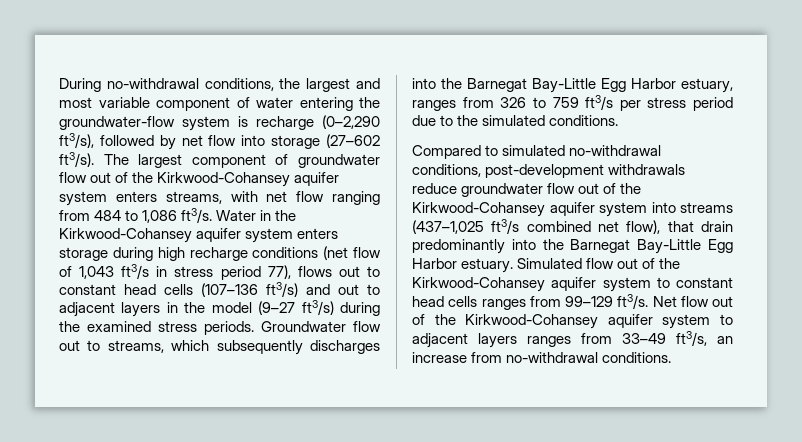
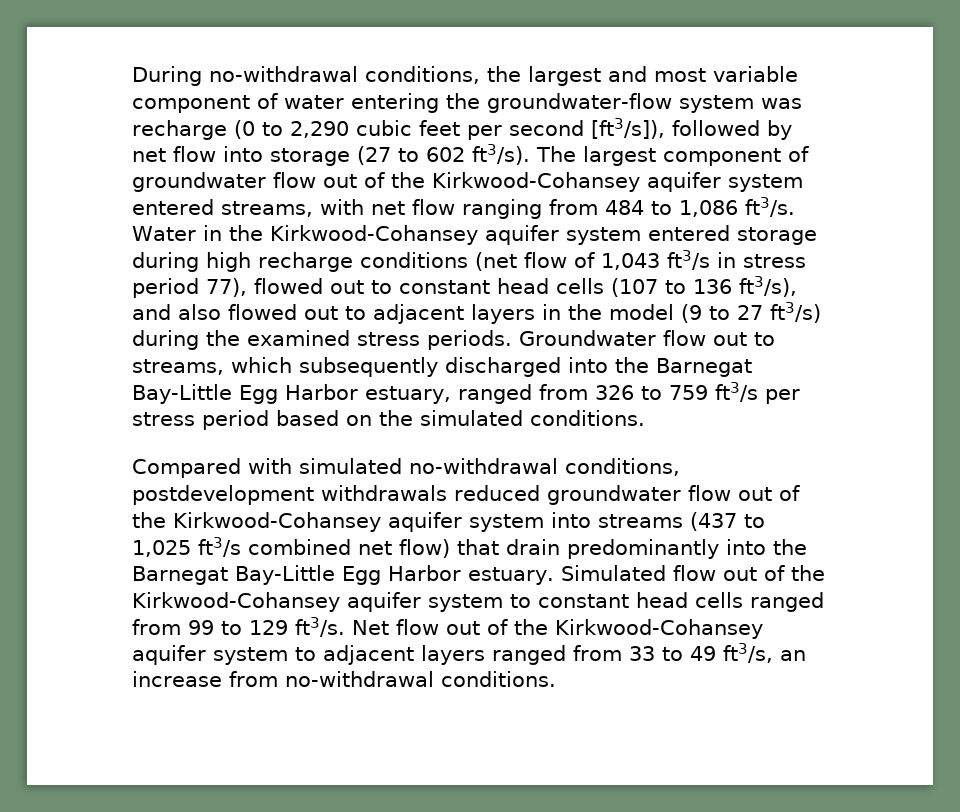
- During no-withdrawal conditions, the largest and most variable component of water entering the groundwater-flow system is recharge (0–2,290 ft3/s), followed by net flow into storage (27–602 ft3/s).
+ During no-withdrawal conditions, the largest and most variable component of water entering the groundwater-flow system was recharge (0 to 2,290 cubic feet per second [ft3/s]), followed by net flow into storage (27 to 602 ft3/s).
- The largest component of groundwater flow out of the Kirkwood-Cohansey aquifer system enters streams, with net flow ranging from 484 to 1,086 ft3/s.
+ The largest component of groundwater flow out of the Kirkwood-Cohansey aquifer system entered streams, with net flow ranging from 484 to 1,086 ft3/s.
- Water in the Kirkwood-Cohansey aquifer system enters storage during high recharge conditions (net flow of 1,043 ft3/s in stress period 77), flows out to constant head cells (107–136 ft3/s) and out to adjacent layers in the model (9–27 ft3/s) during the examined stress periods.
+ Water in the Kirkwood-Cohansey aquifer system entered storage during high recharge conditions (net flow of 1,043 ft3/s in stress period 77), flowed out to constant head cells (107 to 136 ft3/s), and also flowed out to adjacent layers in the model (9 to 27 ft3/s) during the examined stress periods.
- Groundwater flow out to streams, which subsequently discharges into the Barnegat Bay-Little Egg Harbor estuary, ranges from 326 to 759 ft3/s per stress period due to the simulated conditions.
+ Groundwater flow out to streams, which subsequently discharged into the Barnegat Bay-Little Egg Harbor estuary, ranged from 326 to 759 ft3/s per stress period based on the simulated conditions.
- Compared to simulated no-withdrawal conditions, post-development withdrawals reduce groundwater flow out of the Kirkwood-Cohansey aquifer system into streams (437–1,025 ft3/s combined net flow), that drain predominantly into the Barnegat Bay-Little Egg Harbor estuary.
+ Compared with simulated no-withdrawal conditions, postdevelopment withdrawals reduced groundwater flow out of the Kirkwood-Cohansey aquifer system into streams (437 to 1,025 ft3/s combined net flow) that drain predominantly into the Barnegat Bay-Little Egg Harbor estuary.
- Simulated flow out of the Kirkwood-Cohansey aquifer system to constant head cells ranges from 99–129 ft3/s.
+ Simulated flow out of the Kirkwood-Cohansey aquifer system to constant head cells ranged from 99 to 129 ft3/s.
- Net flow out of the Kirkwood-Cohansey aquifer system to adjacent layers ranges from 33–49 ft3/s, an increase from no-withdrawal conditions.
+ Net flow out of the Kirkwood-Cohansey aquifer system to adjacent layers ranged from 33 to 49 ft3/s, an increase from no-withdrawal conditions.

